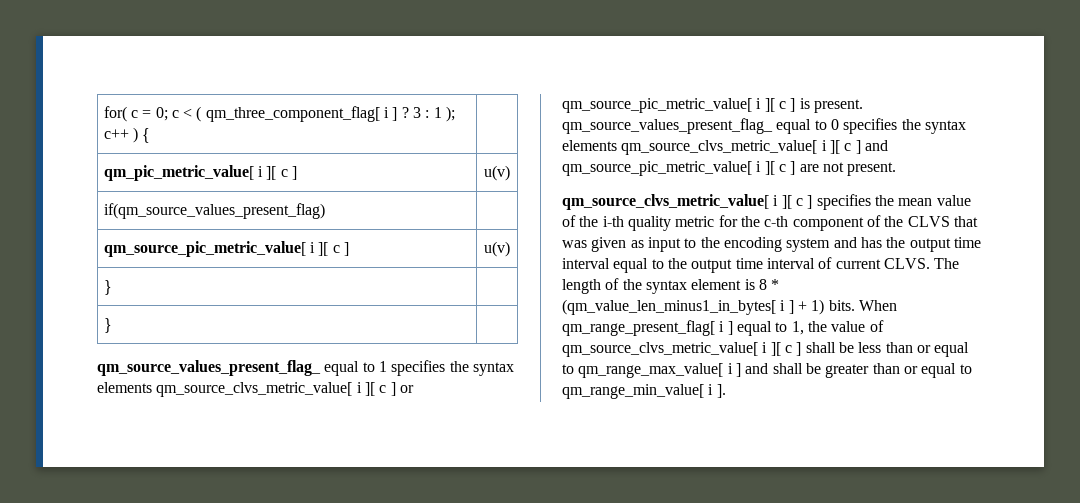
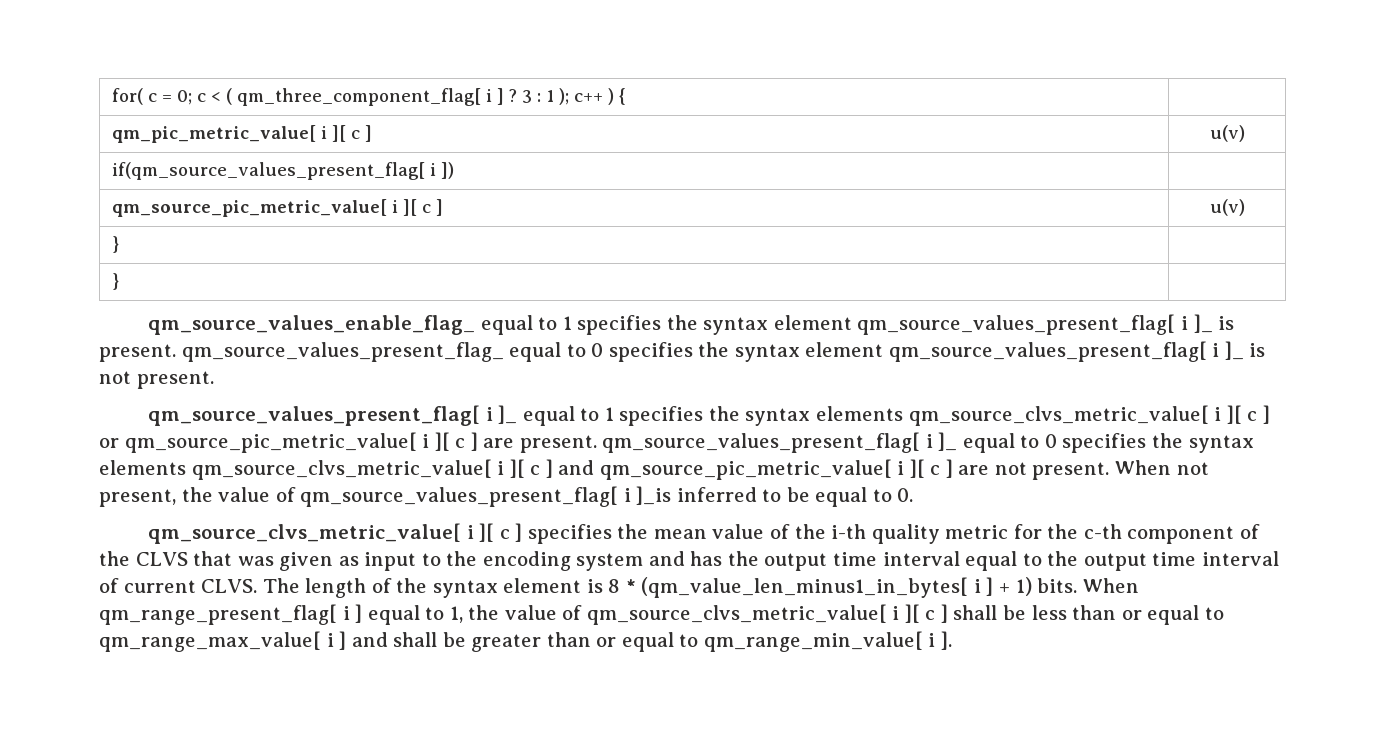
- if(qm_source_values_present_flag) |
+ if(qm_source_values_present_flag[ i ]) |
- qm_source_values_present_flag_ equal to 1 specifies the syntax elements qm_source_clvs_metric_value[ i ][ c ] or qm_source_pic_metric_value[ i ][ c ] is present. qm_source_values_present_flag_ equal to 0 specifies the syntax elements qm_source_clvs_metric_value[ i ][ c ] and qm_source_pic_metric_value[ i ][ c ] are not present.
+ qm_source_values_enable_flag_ equal to 1 specifies the syntax element qm_source_values_present_flag[ i ]_ is present. qm_source_values_present_flag_ equal to 0 specifies the syntax element qm_source_values_present_flag[ i ]_ is not present.
+ qm_source_values_present_flag[ i ]_ equal to 1 specifies the syntax elements qm_source_clvs_metric_value[ i ][ c ] or qm_source_pic_metric_value[ i ][ c ] are present. qm_source_values_present_flag[ i ]_ equal to 0 specifies the syntax elements qm_source_clvs_metric_value[ i ][ c ] and qm_source_pic_metric_value[ i ][ c ] are not present. When not present, the value of qm_source_values_present_flag[ i ]_is inferred to be equal to 0.

